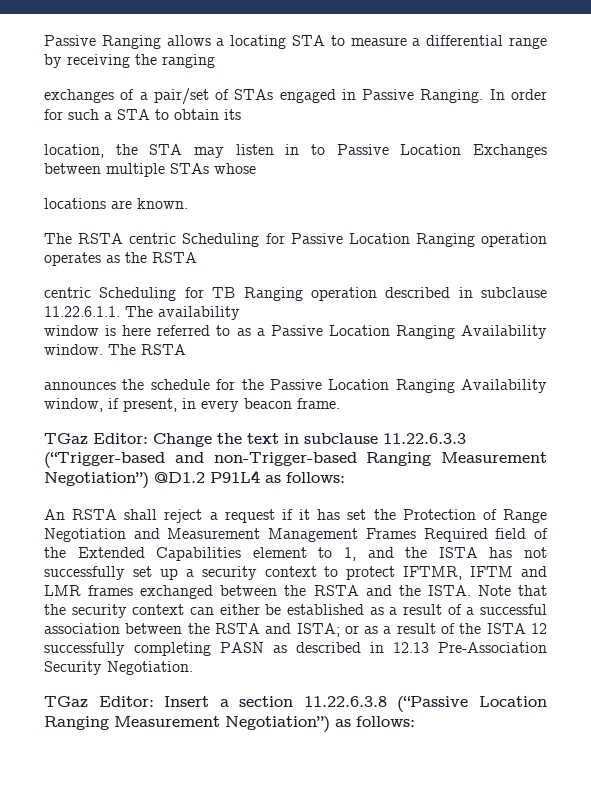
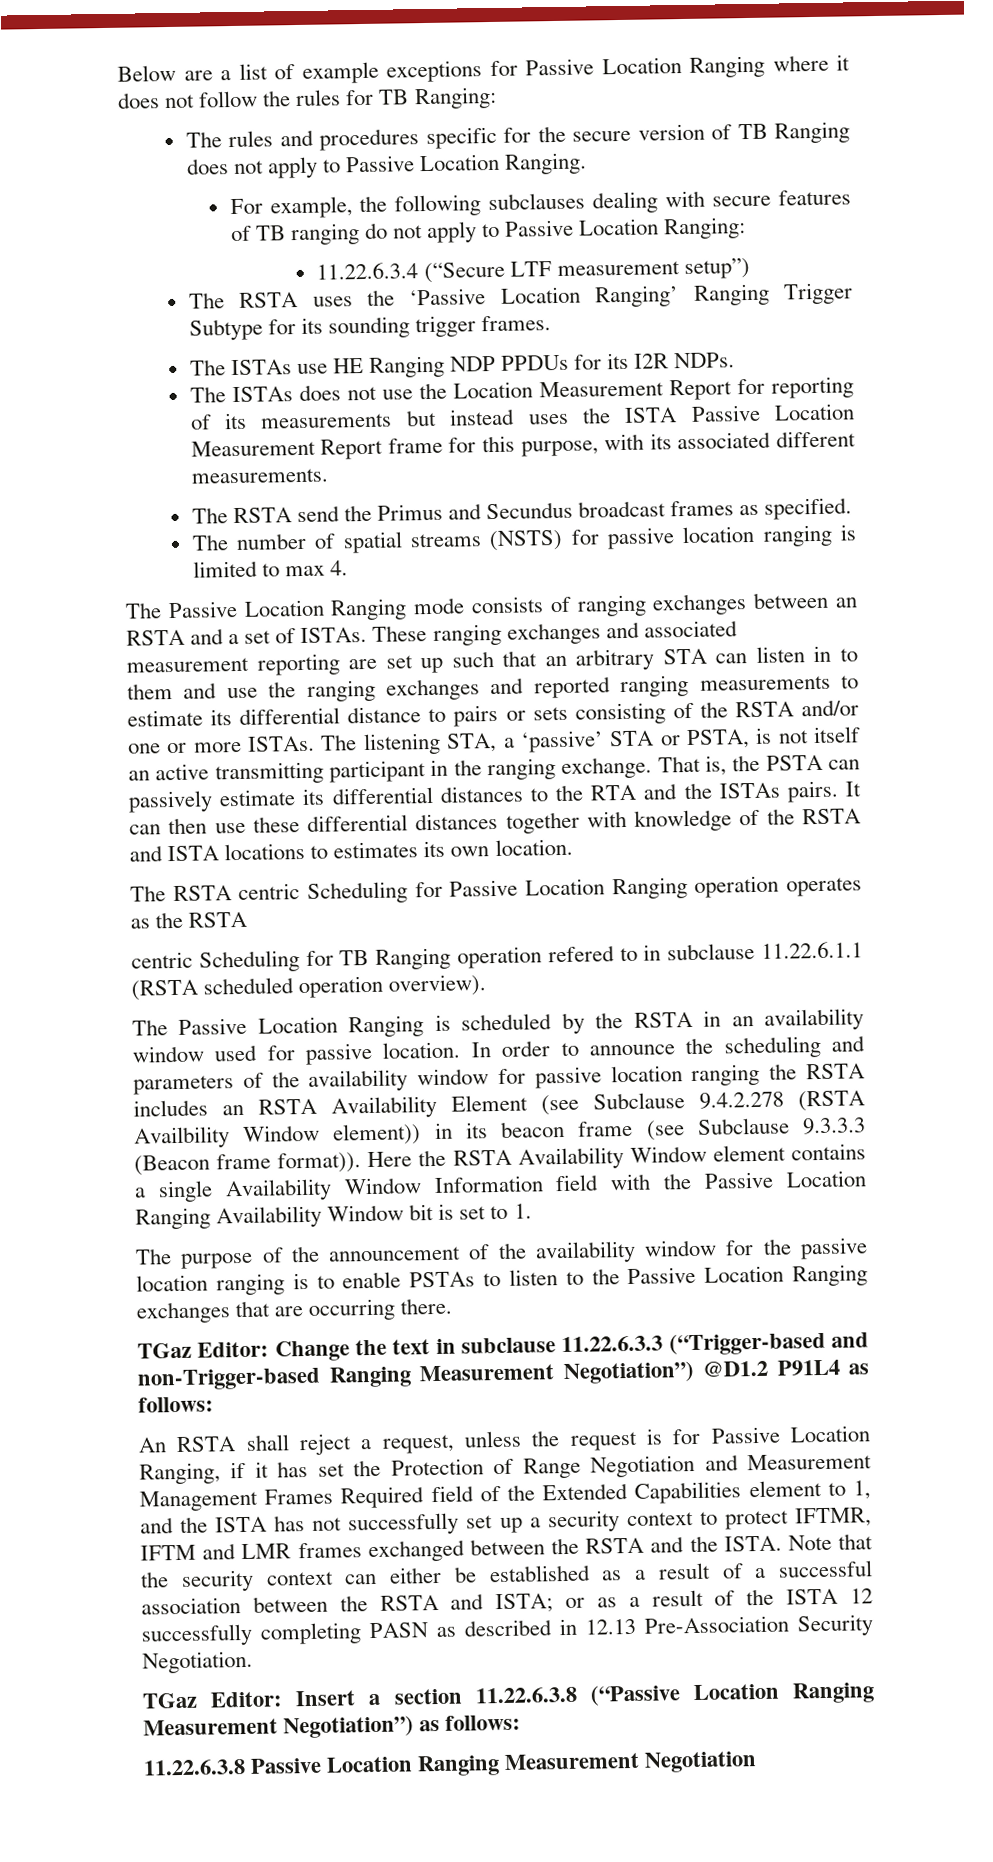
- Passive Ranging allows a locating STA to measure a differential range by receiving the ranging
- exchanges of a pair/set of STAs engaged in Passive Ranging. In order for such a STA to obtain its
- location, the STA may listen in to Passive Location Exchanges between multiple STAs whose
- locations are known.
+ Below are a list of example exceptions for Passive Location Ranging where it does not follow the rules for TB Ranging:
+ The rules and procedures specific for the secure version of TB Ranging does not apply to Passive Location Ranging.
+ For example, the following subclauses dealing with secure features of TB ranging do not apply to Passive Location Ranging:
+ 11.22.6.3.4 (“Secure LTF measurement setup”)
+ The RSTA uses the ‘Passive Location Ranging’ Ranging Trigger Subtype for its sounding trigger frames.
+ The ISTAs use HE Ranging NDP PPDUs for its I2R NDPs.
+ The ISTAs does not use the Location Measurement Report for reporting of its measurements but instead uses the ISTA Passive Location Measurement Report frame for this purpose, with its associated different measurements.
+ The RSTA send the Primus and Secundus broadcast frames as specified.
+ The number of spatial streams (NSTS) for passive location ranging is limited to max 4.
+ The Passive Location Ranging mode consists of ranging exchanges between an RSTA and a set of ISTAs. These ranging exchanges and associated measurement reporting are set up such that an arbitrary STA can listen in to them and use the ranging exchanges and reported ranging measurements to estimate its differential distance to pairs or sets consisting of the RSTA and/or one or more ISTAs. The listening STA, a ‘passive’ STA or PSTA, is not itself an active transmitting participant in the ranging exchange. That is, the PSTA can passively estimate its differential distances to the RTA and the ISTAs pairs. It can then use these differential distances together with knowledge of the RSTA and ISTA locations to estimates its own location.
- centric Scheduling for TB Ranging operation described in subclause 11.22.6.1.1. The availability
- window is here referred to as a Passive Location Ranging Availability window. The RSTA
- announces the schedule for the Passive Location Ranging Availability window, if present, in every beacon frame.
+ centric Scheduling for TB Ranging operation refered to in subclause 11.22.6.1.1 (RSTA scheduled operation overview).
+ The Passive Location Ranging is scheduled by the RSTA in an availability window used for passive location. In order to announce the scheduling and parameters of the availability window for passive location ranging the RSTA includes an RSTA Availability Element (see Subclause 9.4.2.278 (RSTA Availbility Window element)) in its beacon frame (see Subclause 9.3.3.3 (Beacon frame format)). Here the RSTA Availability Window element contains a single Availability Window Information field with the Passive Location Ranging Availability Window bit is set to 1.
+ The purpose of the announcement of the availability window for the passive location ranging is to enable PSTAs to listen to the Passive Location Ranging exchanges that are occurring there.
- An RSTA shall reject a request if it has set the Protection of Range Negotiation and Measurement Management Frames Required field of the Extended Capabilities element to 1, and the ISTA has not successfully set up a security context to protect IFTMR, IFTM and LMR frames exchanged between the RSTA and the ISTA.
+ An RSTA shall reject a request, unless the request is for Passive Location Ranging, if it has set the Protection of Range Negotiation and Measurement Management Frames Required field of the Extended Capabilities element to 1, and the ISTA has not successfully set up a security context to protect IFTMR, IFTM and LMR frames exchanged between the RSTA and the ISTA.
+ 11.22.6.3.8 Passive Location Ranging Measurement Negotiation

